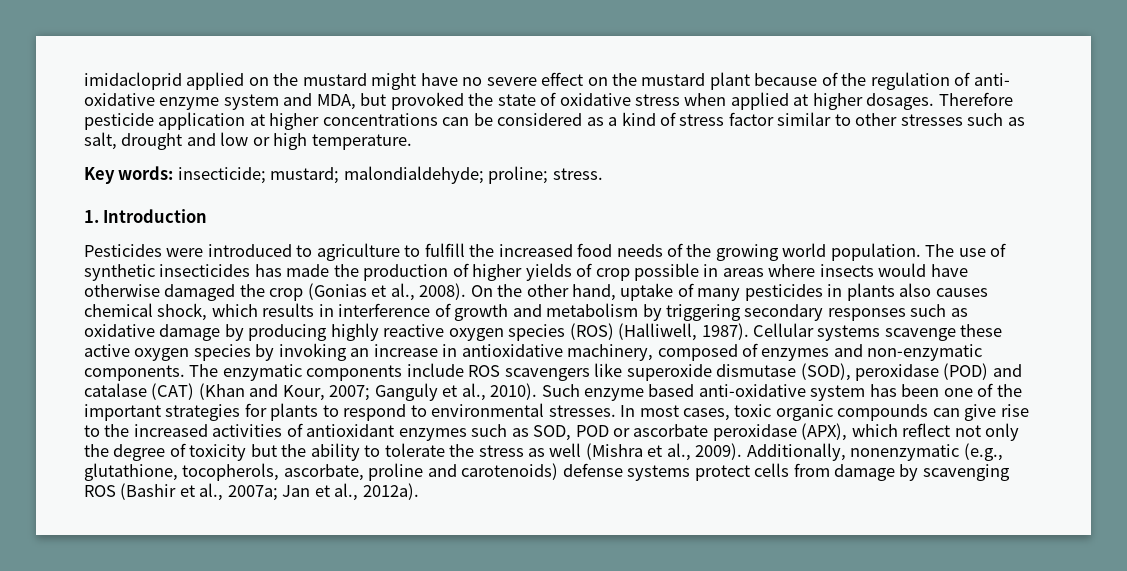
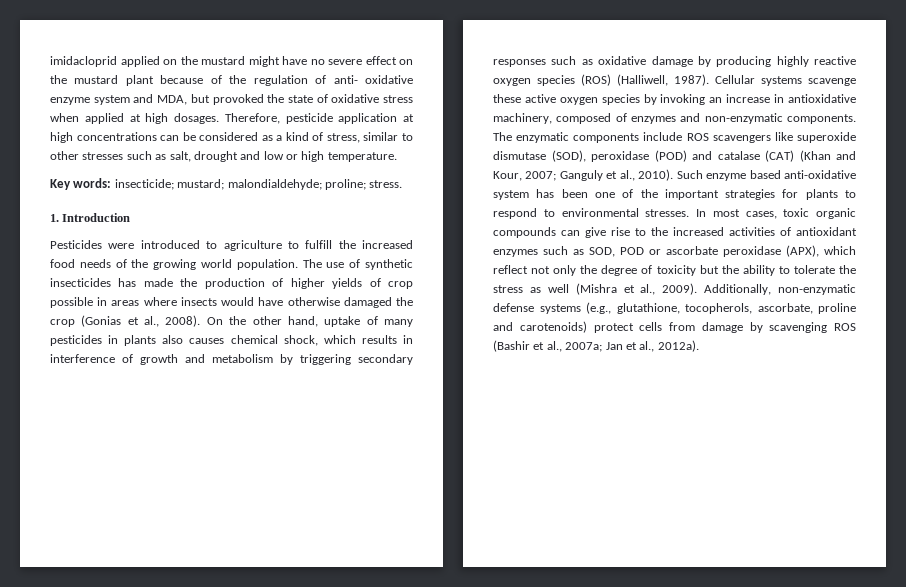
- imidacloprid applied on the mustard might have no severe effect on the mustard plant because of the regulation of anti- oxidative enzyme system and MDA, but provoked the state of oxidative stress when applied at higher dosages. Therefore pesticide application at higher concentrations can be considered as a kind of stress factor similar to other stresses such as salt, drought and low or high temperature.
+ imidacloprid applied on the mustard might have no severe effect on the mustard plant because of the regulation of anti- oxidative enzyme system and MDA, but provoked the state of oxidative stress when applied at high dosages. Therefore, pesticide application at high concentrations can be considered as a kind of stress, similar to other stresses such as salt, drought and low or high temperature.
- Additionally, nonenzymatic (e.g., glutathione, tocopherols, ascorbate, proline and carotenoids) defense systems protect cells from damage by scavenging ROS (Bashir et al., 2007a; Jan et al., 2012a).
+ Additionally, non-enzymatic defense systems (e.g., glutathione, tocopherols, ascorbate, proline and carotenoids) protect cells from damage by scavenging ROS (Bashir et al., 2007a; Jan et al., 2012a).

